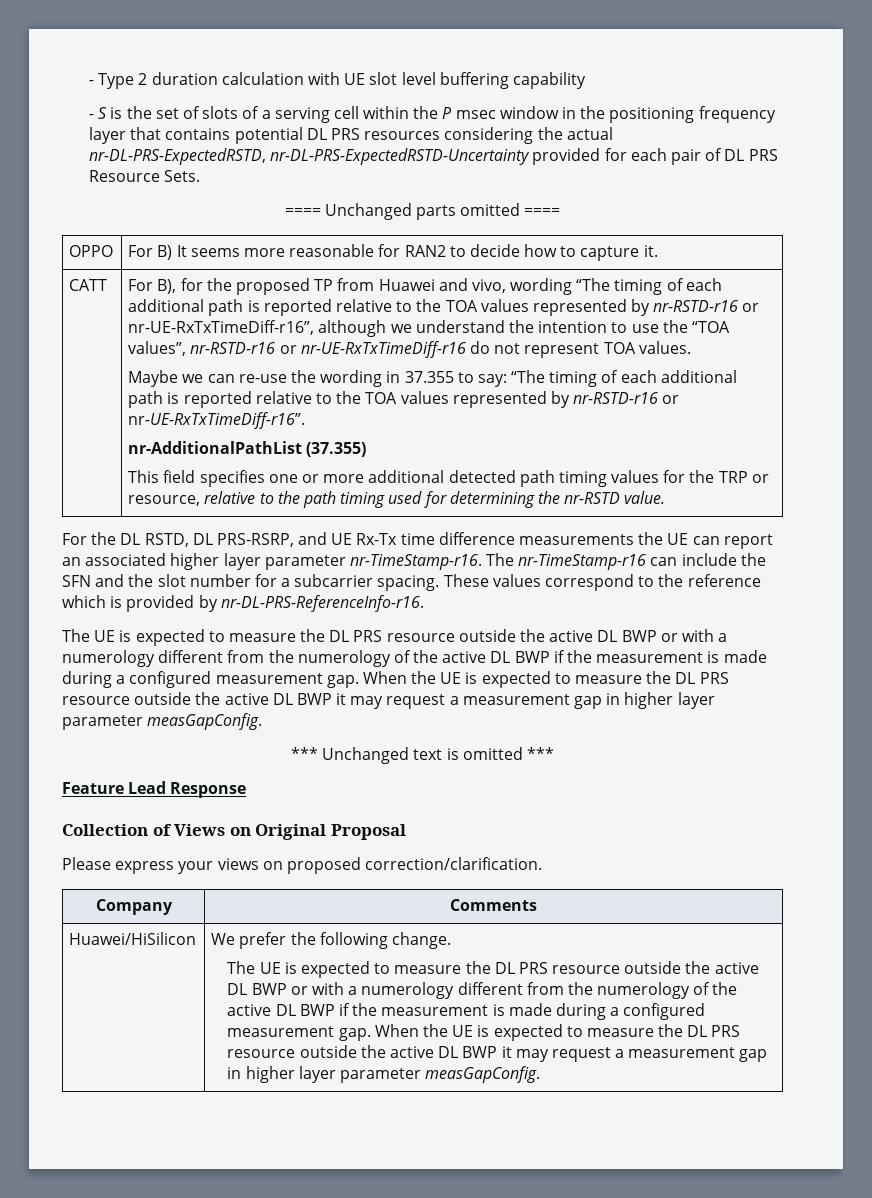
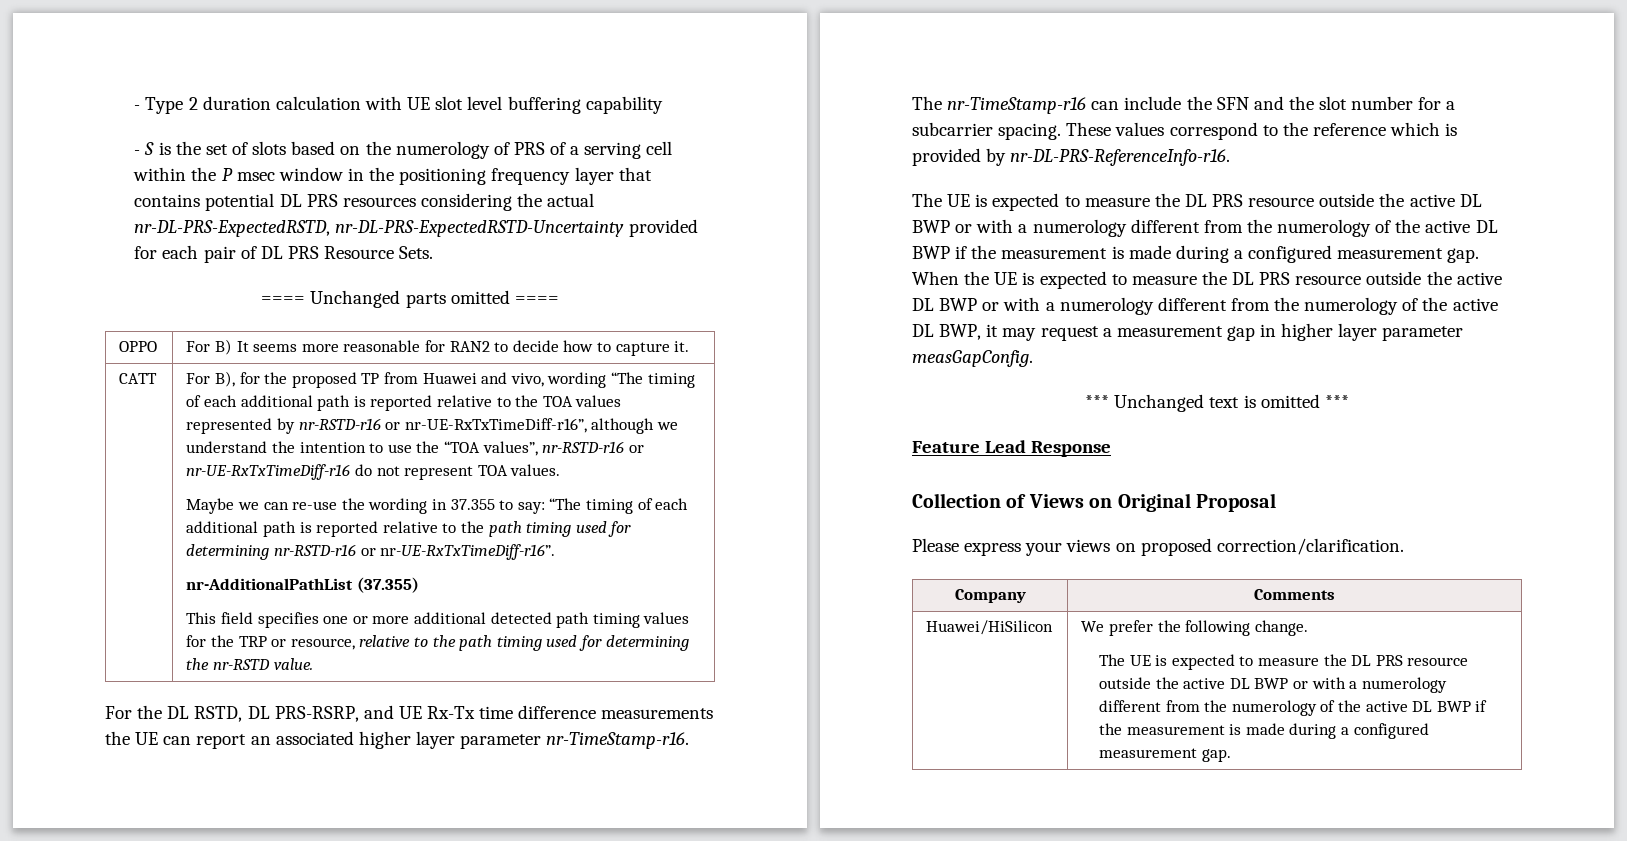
- - S is the set of slots of a serving cell within the P msec window in the positioning frequency layer that contains potential DL PRS resources considering the actual nr-DL-PRS-ExpectedRSTD, nr-DL-PRS-ExpectedRSTD-Uncertainty provided for each pair of DL PRS Resource Sets.
+ - S is the set of slots based on the numerology of PRS of a serving cell within the P msec window in the positioning frequency layer that contains potential DL PRS resources considering the actual nr-DL-PRS-ExpectedRSTD, nr-DL-PRS-ExpectedRSTD-Uncertainty provided for each pair of DL PRS Resource Sets.
- Maybe we can re-use the wording in 37.355 to say: “The timing of each additional path is reported relative to the TOA values represented by nr-RSTD-r16 or nr-UE-RxTxTimeDiff-r16”.
+ Maybe we can re-use the wording in 37.355 to say: “The timing of each additional path is reported relative to the path timing used for determining nr-RSTD-r16 or nr-UE-RxTxTimeDiff-r16”.
  These values correspond to the reference which is provided by nr-DL-PRS-ReferenceInfo-r16.
- The UE is expected to measure the DL PRS resource outside the active DL BWP or with a numerology different from the numerology of the active DL BWP if the measurement is made during a configured measurement gap. When the UE is expected to measure the DL PRS resource outside the active DL BWP it may request a measurement gap in higher layer parameter measGapConfig.
+ The UE is expected to measure the DL PRS resource outside the active DL BWP or with a numerology different from the numerology of the active DL BWP if the measurement is made during a configured measurement gap. When the UE is expected to measure the DL PRS resource outside the active DL BWP or with a numerology different from the numerology of the active DL BWP, it may request a measurement gap in higher layer parameter measGapConfig.
  We prefer the following change.
- The UE is expected to measure the DL PRS resource outside the active DL BWP or with a numerology different from the numerology of the active DL BWP if the measurement is made during a configured measurement gap. When the UE is expected to measure the DL PRS resource outside the active DL BWP it may request a measurement gap in higher layer parameter measGapConfig.
+ The UE is expected to measure the DL PRS resource outside the active DL BWP or with a numerology different from the numerology of the active DL BWP if the measurement is made during a configured measurement gap.

